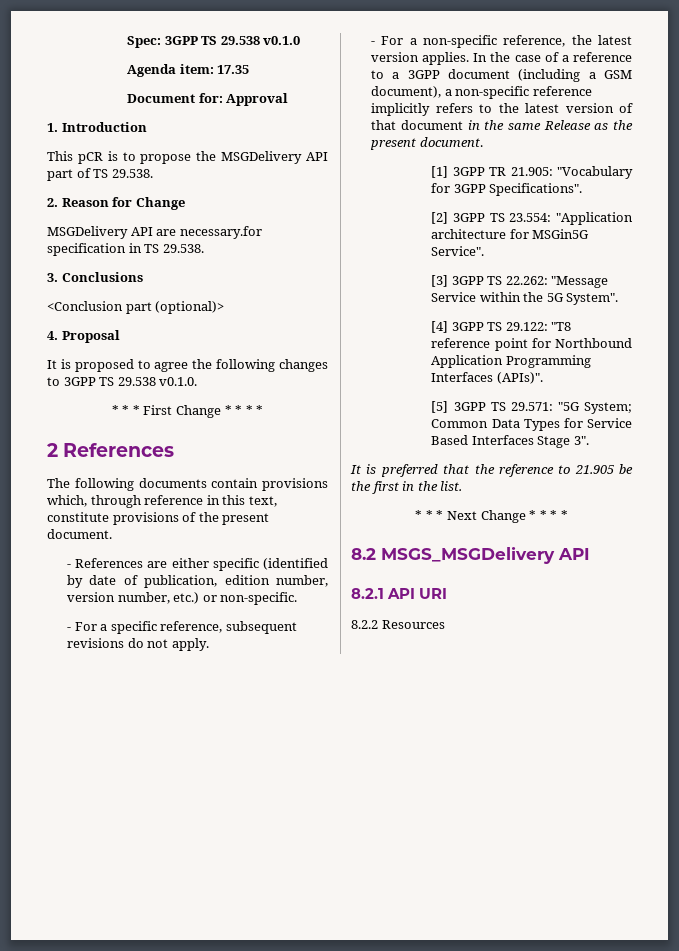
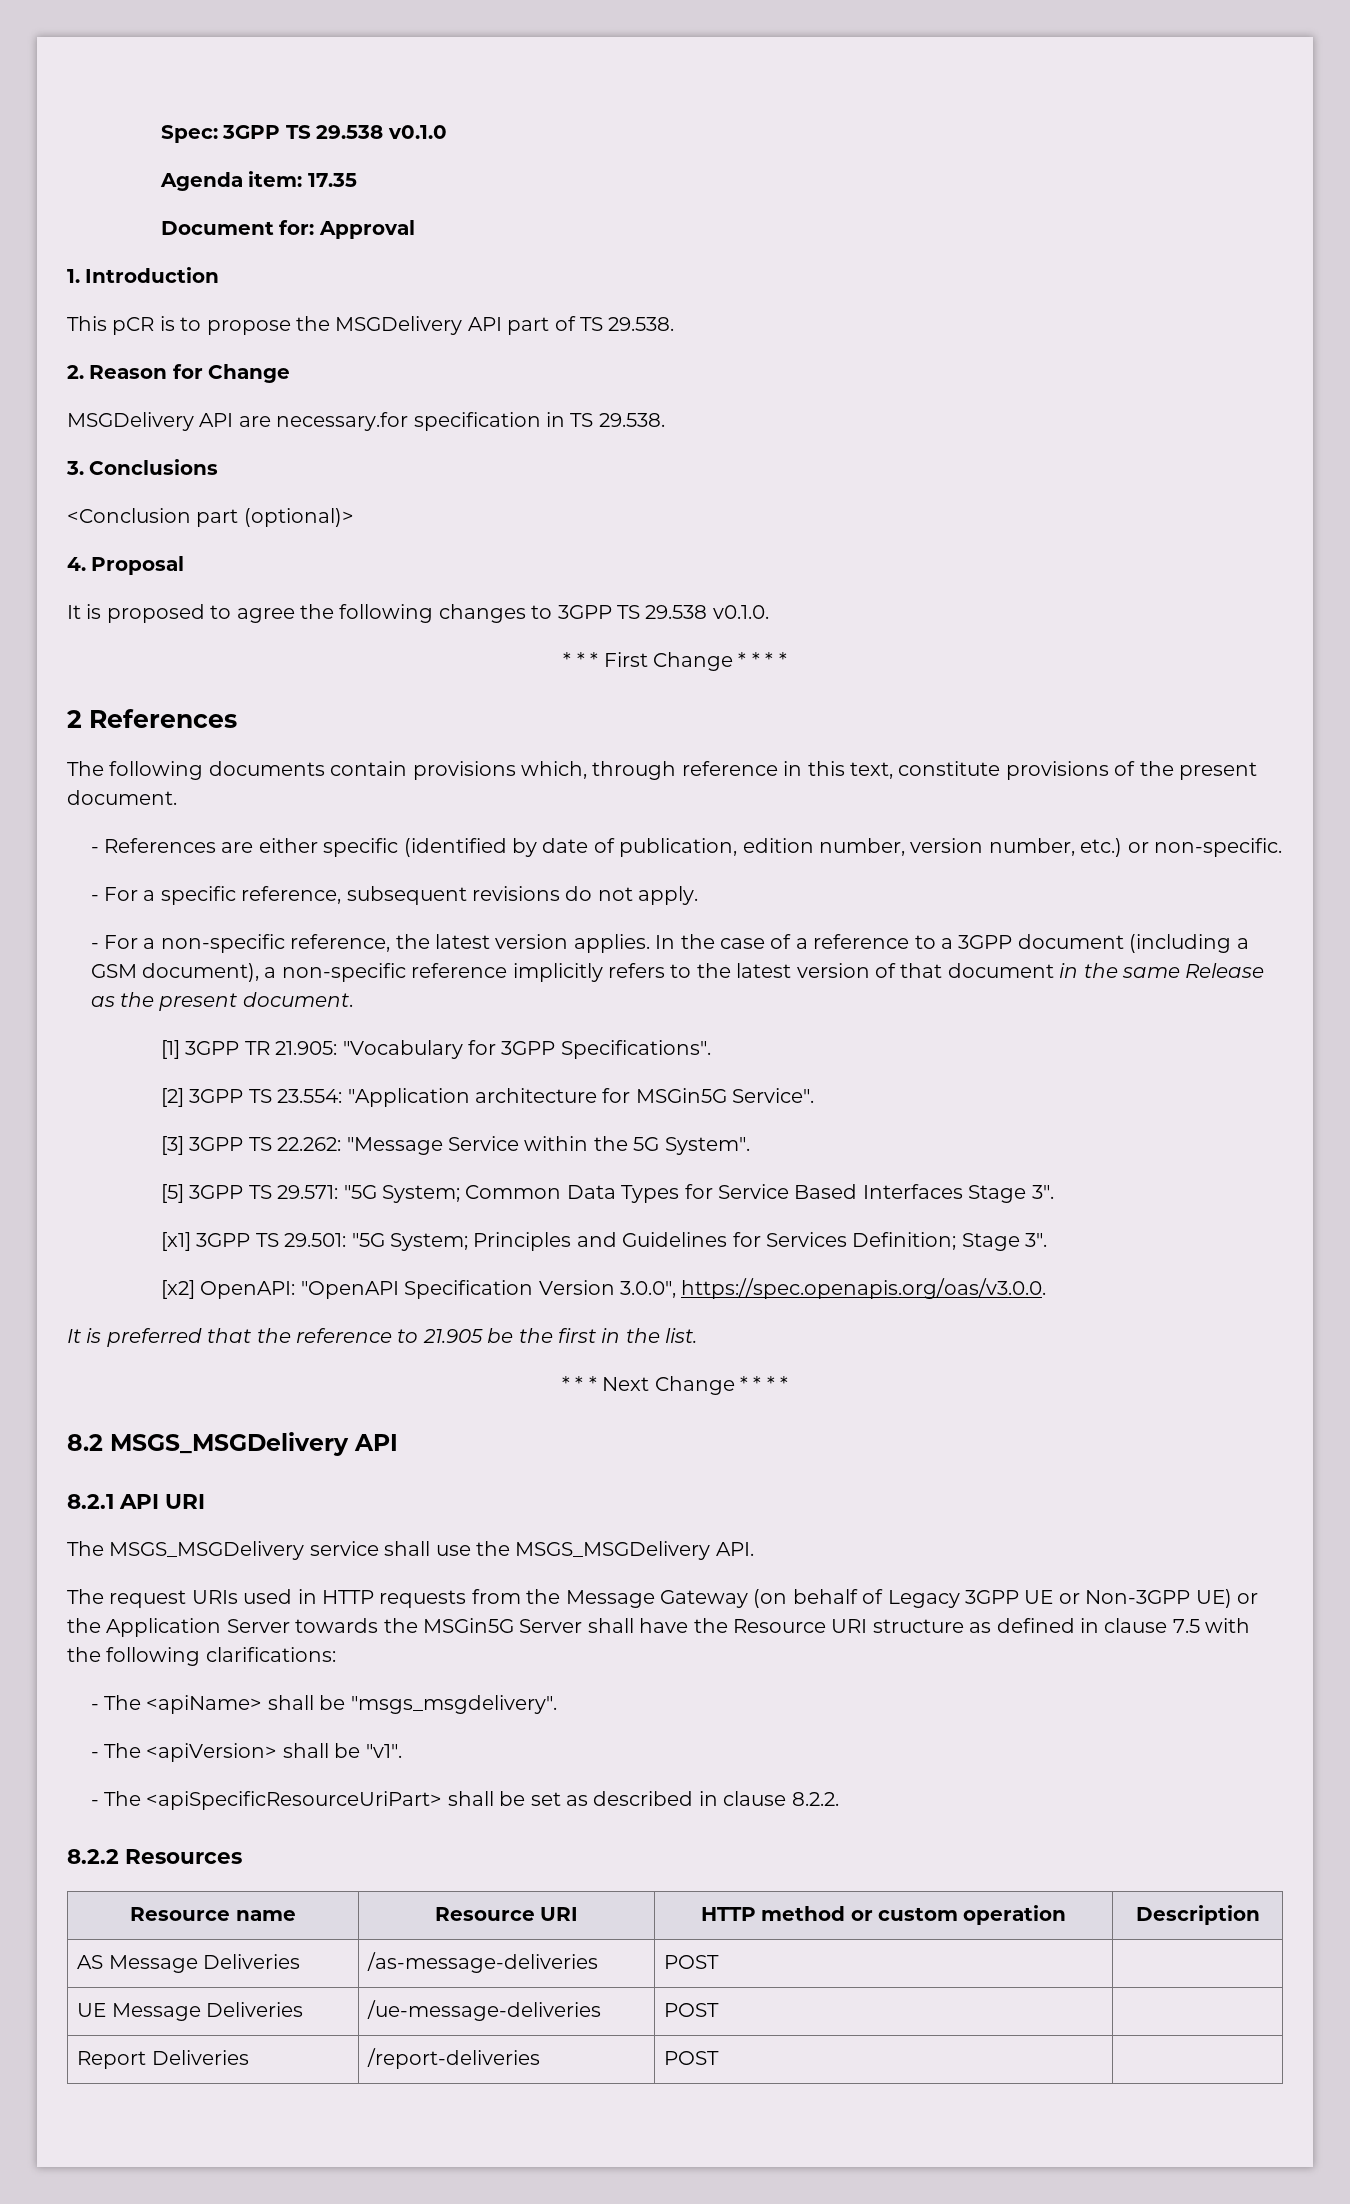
- [4] 3GPP TS 29.122: "T8 reference point for Northbound Application Programming Interfaces (APIs)".
+ [x1] 3GPP TS 29.501: "5G System; Principles and Guidelines for Services Definition; Stage 3".
+ [x2] OpenAPI: "OpenAPI Specification Version 3.0.0", https://spec.openapis.org/oas/v3.0.0.
+ The MSGS_MSGDelivery service shall use the MSGS_MSGDelivery API.
+ The request URIs used in HTTP requests from the Message Gateway (on behalf of Legacy 3GPP UE or Non-3GPP UE) or the Application Server towards the MSGin5G Server shall have the Resource URI structure as defined in clause 7.5 with the following clarifications:
+ - The <apiName> shall be "msgs_msgdelivery".
+ - The <apiVersion> shall be "v1".
+ - The <apiSpecificResourceUriPart> shall be set as described in clause 8.2.2.
  8.2.2 Resources
+ Resource name | Resource URI | HTTP method or custom operation | Description
+ AS Message Deliveries | /as-message-deliveries | POST |
+ UE Message Deliveries | /ue-message-deliveries | POST |
+ Report Deliveries | /report-deliveries | POST |

